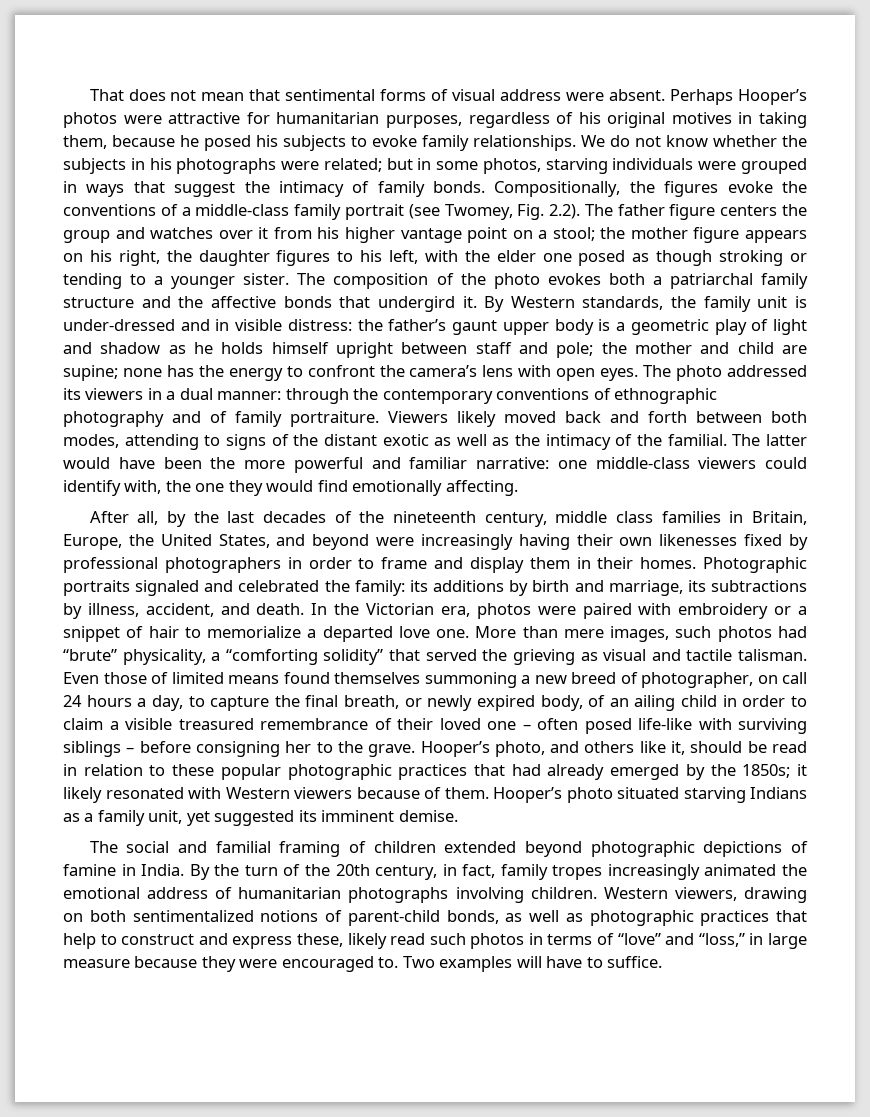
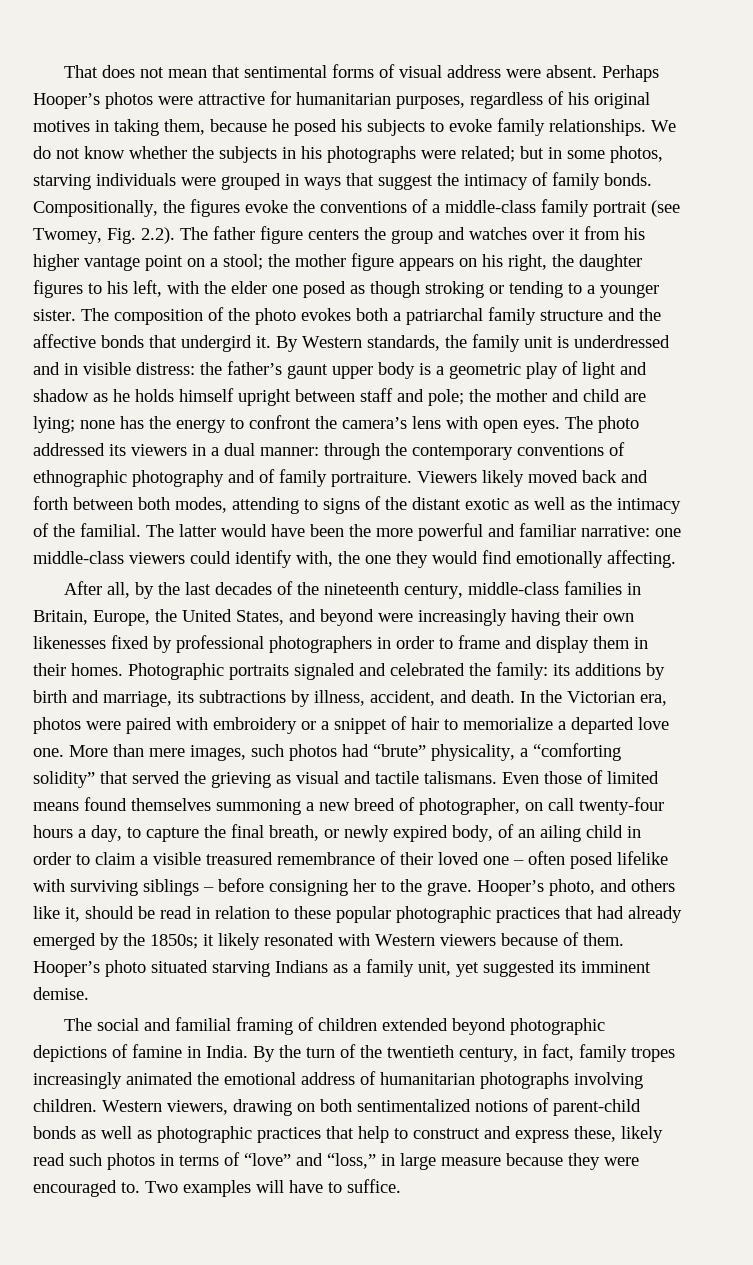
- By Western standards, the family unit is under-dressed and in visible distress: the father’s gaunt upper body is a geometric play of light and shadow as he holds himself upright between staff and pole; the mother and child are supine; none has the energy to confront the camera’s lens with open eyes.
+ By Western standards, the family unit is underdressed and in visible distress: the father’s gaunt upper body is a geometric play of light and shadow as he holds himself upright between staff and pole; the mother and child are lying; none has the energy to confront the camera’s lens with open eyes.
- After all, by the last decades of the nineteenth century, middle class families in Britain, Europe, the United States, and beyond were increasingly having their own likenesses fixed by professional photographers in order to frame and display them in their homes.
+ After all, by the last decades of the nineteenth century, middle-class families in Britain, Europe, the United States, and beyond were increasingly having their own likenesses fixed by professional photographers in order to frame and display them in their homes.
- More than mere images, such photos had “brute” physicality, a “comforting solidity” that served the grieving as visual and tactile talisman.
+ More than mere images, such photos had “brute” physicality, a “comforting solidity” that served the grieving as visual and tactile talismans.
- Even those of limited means found themselves summoning a new breed of photographer, on call 24 hours a day, to capture the final breath, or newly expired body, of an ailing child in order to claim a visible treasured remembrance of their loved one – often posed life-like with surviving siblings – before consigning her to the grave.
+ Even those of limited means found themselves summoning a new breed of photographer, on call twenty-four hours a day, to capture the final breath, or newly expired body, of an ailing child in order to claim a visible treasured remembrance of their loved one – often posed lifelike with surviving siblings – before consigning her to the grave.
- By the turn of the 20th century, in fact, family tropes increasingly animated the emotional address of humanitarian photographs involving children.
+ By the turn of the twentieth century, in fact, family tropes increasingly animated the emotional address of humanitarian photographs involving children.
- Western viewers, drawing on both sentimentalized notions of parent-child bonds, as well as photographic practices that help to construct and express these, likely read such photos in terms of “love” and “loss,” in large measure because they were encouraged to.
+ Western viewers, drawing on both sentimentalized notions of parent-child bonds as well as photographic practices that help to construct and express these, likely read such photos in terms of “love” and “loss,” in large measure because they were encouraged to.

